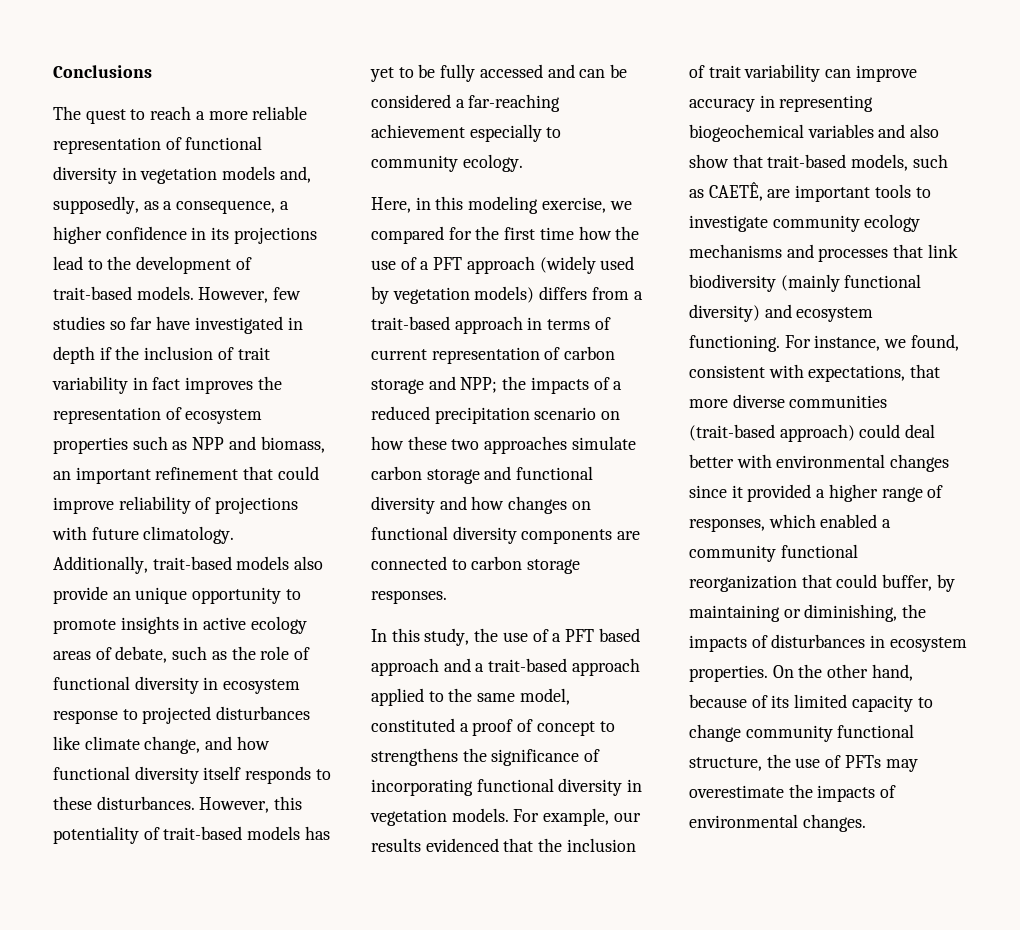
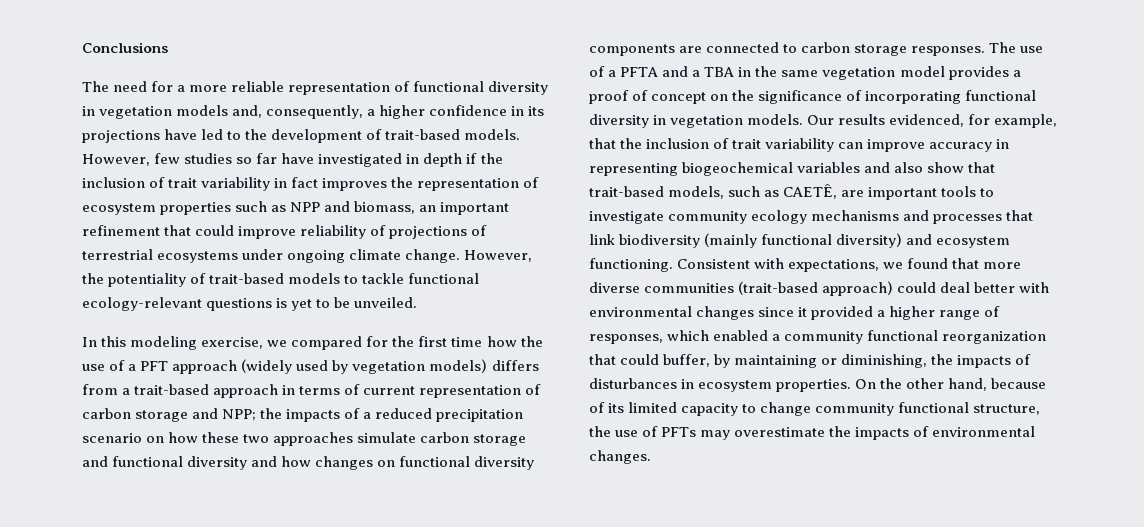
- The quest to reach a more reliable representation of functional diversity in vegetation models and, supposedly, as a consequence, a higher confidence in its projections lead to the development of trait-based models.
+ The need for a more reliable representation of functional diversity in vegetation models and, consequently, a higher confidence in its projections have led to the development of trait-based models.
- However, few studies so far have investigated in depth if the inclusion of trait variability in fact improves the representation of ecosystem properties such as NPP and biomass, an important refinement that could improve reliability of projections with future climatology. Additionally, trait-based models also provide an unique opportunity to promote insights in active ecology areas of debate, such as the role of functional diversity in ecosystem response to projected disturbances like climate change, and how functional diversity itself responds to these disturbances. However, this potentiality of trait-based models has yet to be fully accessed and can be considered a far-reaching achievement especially to community ecology.
- Here, in this modeling exercise, we compared for the first time how the use of a PFT approach (widely used by vegetation models) differs from a trait-based approach in terms of current representation of carbon storage and NPP;
+ However, few studies so far have investigated in depth if the inclusion of trait variability in fact improves the representation of ecosystem properties such as NPP and biomass, an important refinement that could improve reliability of projections of terrestrial ecosystems under ongoing climate change. However, the potentiality of trait-based models to tackle functional ecology-relevant questions is yet to be unveiled.
+ In this modeling exercise, we compared for the first time how the use of a PFT approach (widely used by vegetation models) differs from a trait-based approach in terms of current representation of carbon storage and NPP;
- the impacts of a reduced precipitation scenario on how these two approaches simulate carbon storage and functional diversity and how changes on functional diversity components are connected to carbon storage responses.
- In this study, the use of a PFT based approach and a trait-based approach applied to the same model, constituted a proof of concept to strengthens the significance of incorporating functional diversity in vegetation models.
+ the impacts of a reduced precipitation scenario on how these two approaches simulate carbon storage and functional diversity and how changes on functional diversity components are connected to carbon storage responses. The use of a PFTA and a TBA in the same vegetation model provides a proof of concept on the significance of incorporating functional diversity in vegetation models.
- For example, our results evidenced that the inclusion of trait variability can improve accuracy in representing biogeochemical variables and also show that trait-based models, such as CAETÊ, are important tools to investigate community ecology mechanisms and processes that link biodiversity (mainly functional diversity) and ecosystem functioning.
+ Our results evidenced, for example, that the inclusion of trait variability can improve accuracy in representing biogeochemical variables and also show that trait-based models, such as CAETÊ, are important tools to investigate community ecology mechanisms and processes that link biodiversity (mainly functional diversity) and ecosystem functioning.
- For instance, we found, consistent with expectations, that more diverse communities (trait-based approach) could deal better with environmental changes since it provided a higher range of responses, which enabled a community functional reorganization that could buffer, by maintaining or diminishing, the impacts of disturbances in ecosystem properties.
+ Consistent with expectations, we found that more diverse communities (trait-based approach) could deal better with environmental changes since it provided a higher range of responses, which enabled a community functional reorganization that could buffer, by maintaining or diminishing, the impacts of disturbances in ecosystem properties.

